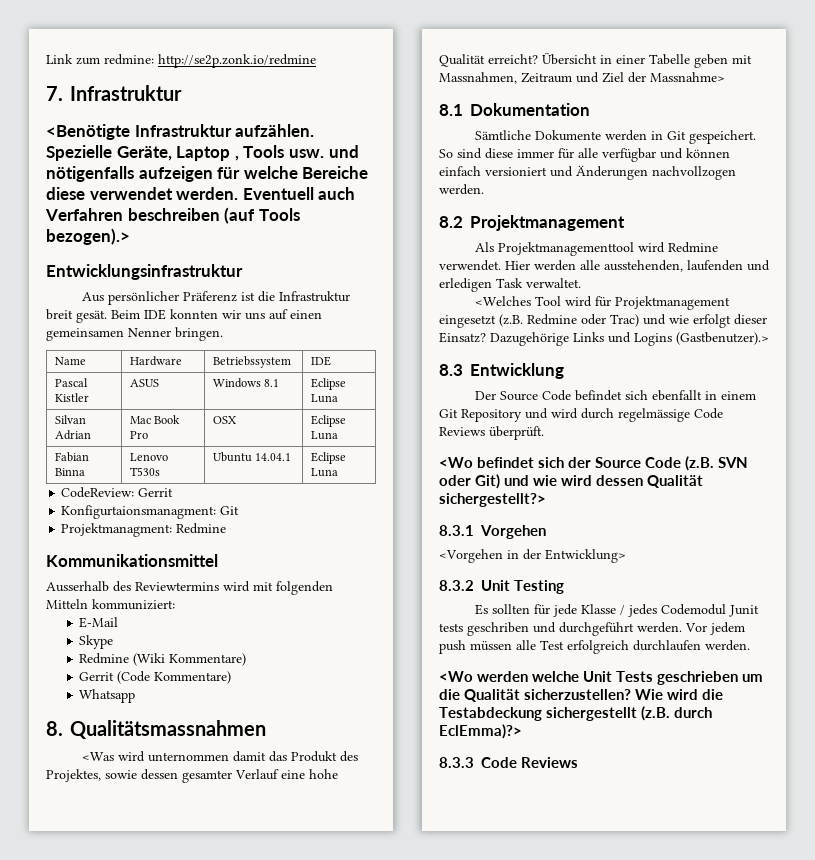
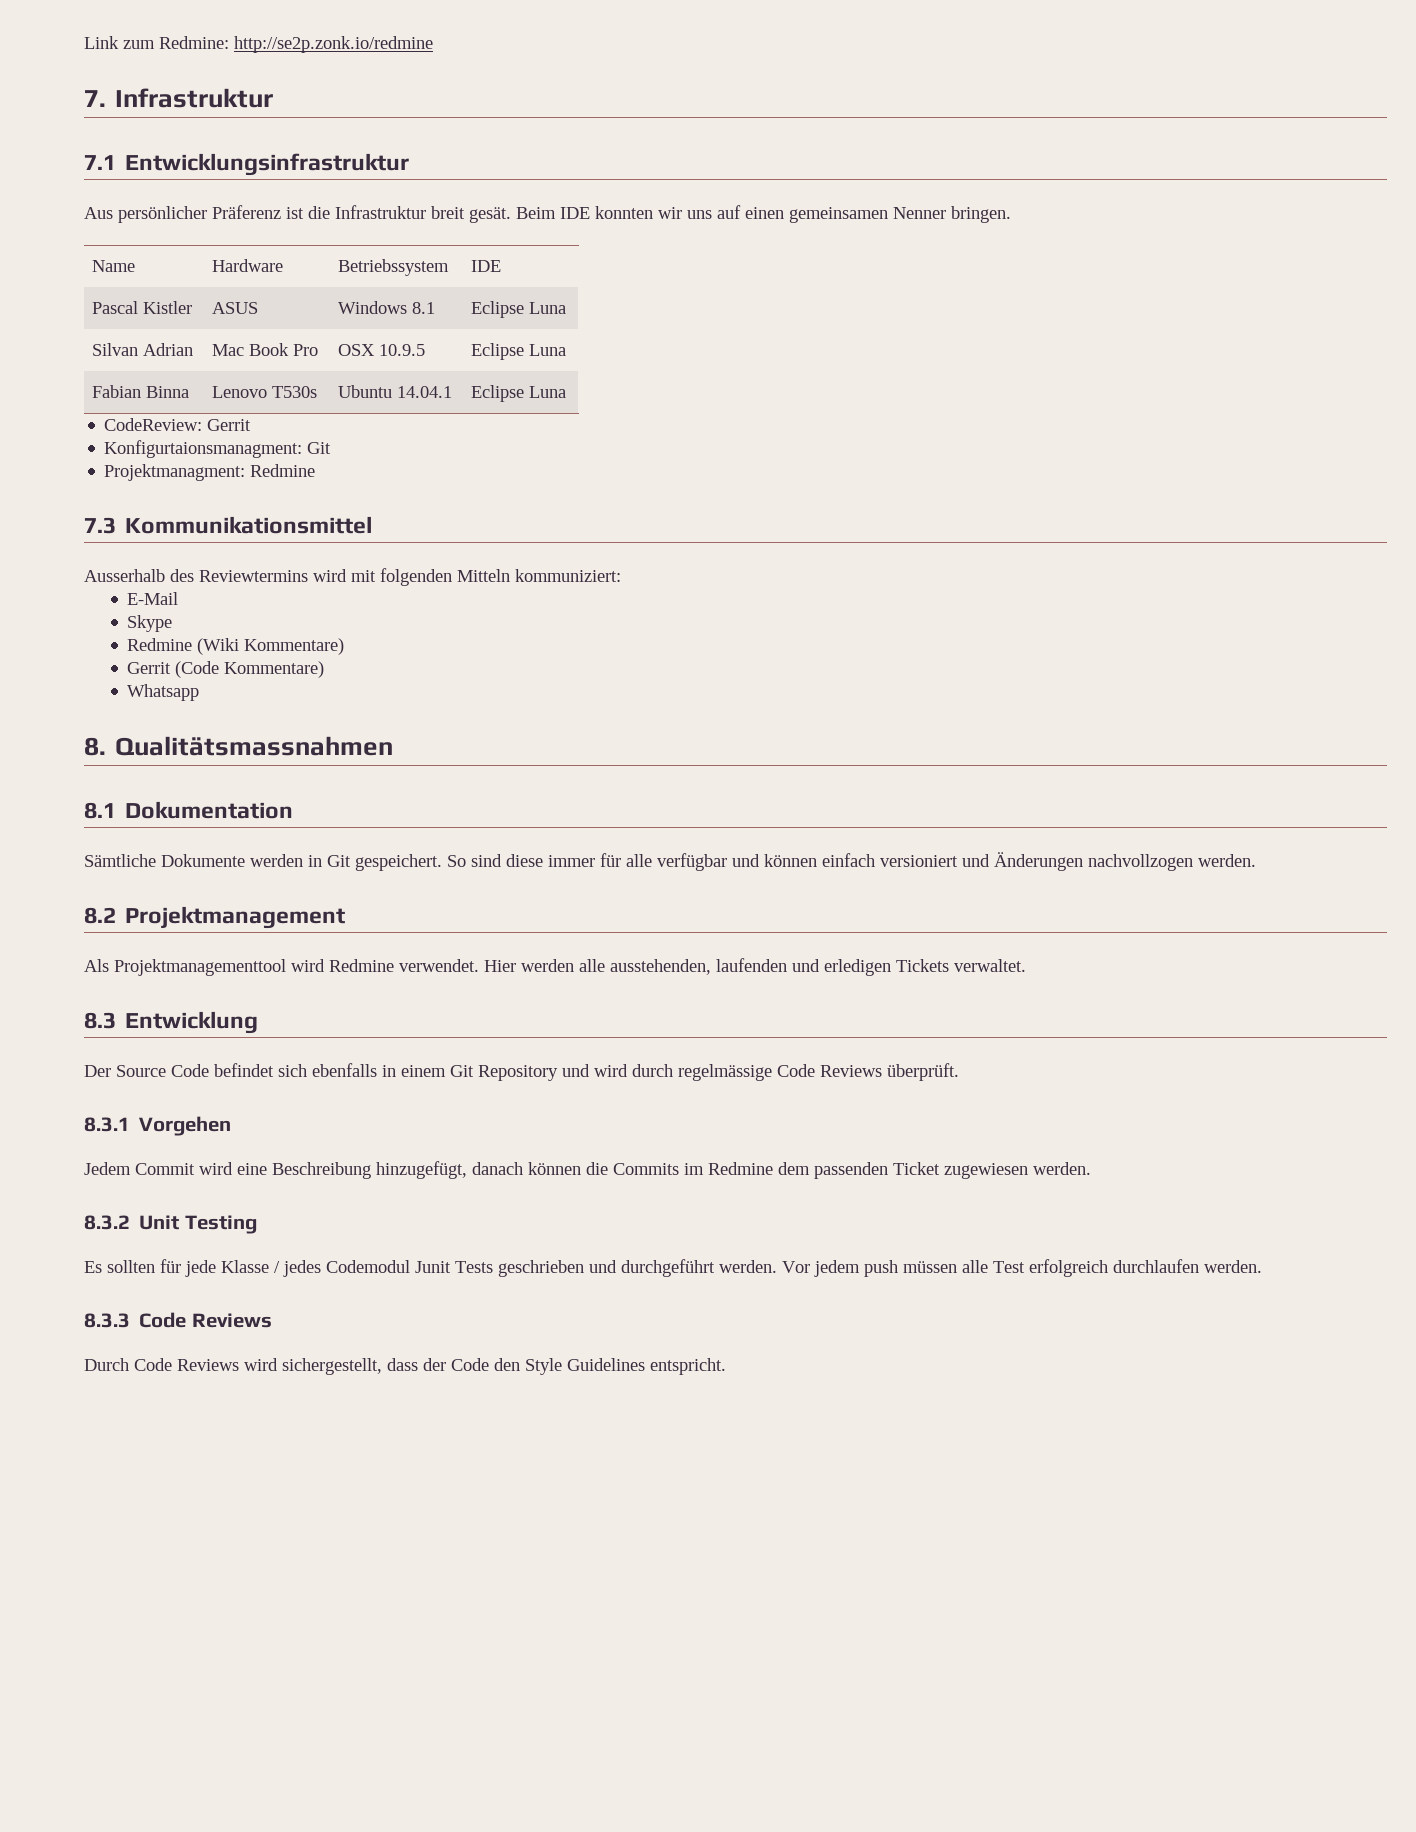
- Link zum redmine: http://se2p.zonk.io/redmine
+ Link zum Redmine: http://se2p.zonk.io/redmine
- <Benötigte Infrastruktur aufzählen. Spezielle Geräte, Laptop , Tools usw. und nötigenfalls aufzeigen für welche Bereiche diese verwendet werden. Eventuell auch Verfahren beschreiben (auf Tools bezogen).>
- Entwicklungsinfrastruktur
+ 7.1 Entwicklungsinfrastruktur
- Silvan Adrian | Mac Book Pro | OSX | Eclipse Luna
+ Silvan Adrian | Mac Book Pro | OSX 10.9.5 | Eclipse Luna
- Kommunikationsmittel
+ 7.3 Kommunikationsmittel
- <Was wird unternommen damit das Produkt des Projektes, sowie dessen gesamter Verlauf eine hohe Qualität erreicht? Übersicht in einer Tabelle geben mit Massnahmen, Zeitraum und Ziel der Massnahme>
- Hier werden alle ausstehenden, laufenden und erledigen Task verwaltet.
+ Hier werden alle ausstehenden, laufenden und erledigen Tickets verwaltet.
- <Welches Tool wird für Projektmanagement eingesetzt (z.B. Redmine oder Trac) und wie erfolgt dieser Einsatz? Dazugehörige Links und Logins (Gastbenutzer).>
- Der Source Code befindet sich ebenfallt in einem Git Repository und wird durch regelmässige Code Reviews überprüft.
+ Der Source Code befindet sich ebenfalls in einem Git Repository und wird durch regelmässige Code Reviews überprüft.
- <Wo befindet sich der Source Code (z.B. SVN oder Git) und wie wird dessen Qualität sichergestellt?>
  8.3.1 Vorgehen
- <Vorgehen in der Entwicklung>
+ Jedem Commit wird eine Beschreibung hinzugefügt, danach können die Commits im Redmine dem passenden Ticket zugewiesen werden.
- Es sollten für jede Klasse / jedes Codemodul Junit tests geschriben und durchgeführt werden.
+ Es sollten für jede Klasse / jedes Codemodul Junit Tests geschrieben und durchgeführt werden.
- <Wo werden welche Unit Tests geschrieben um die Qualität sicherzustellen? Wie wird die Testabdeckung sichergestellt (z.B. durch EclEmma)?>
  8.3.3 Code Reviews
+ Durch Code Reviews wird sichergestellt, dass der Code den Style Guidelines entspricht.

